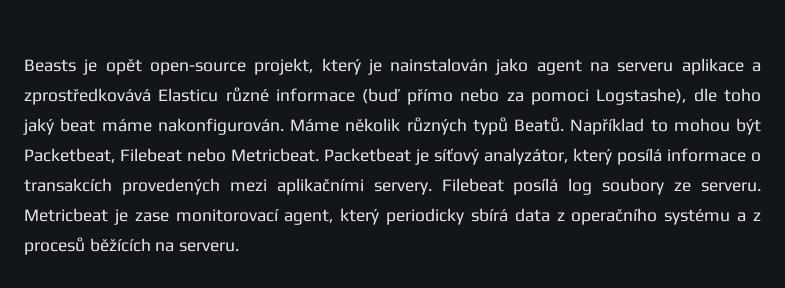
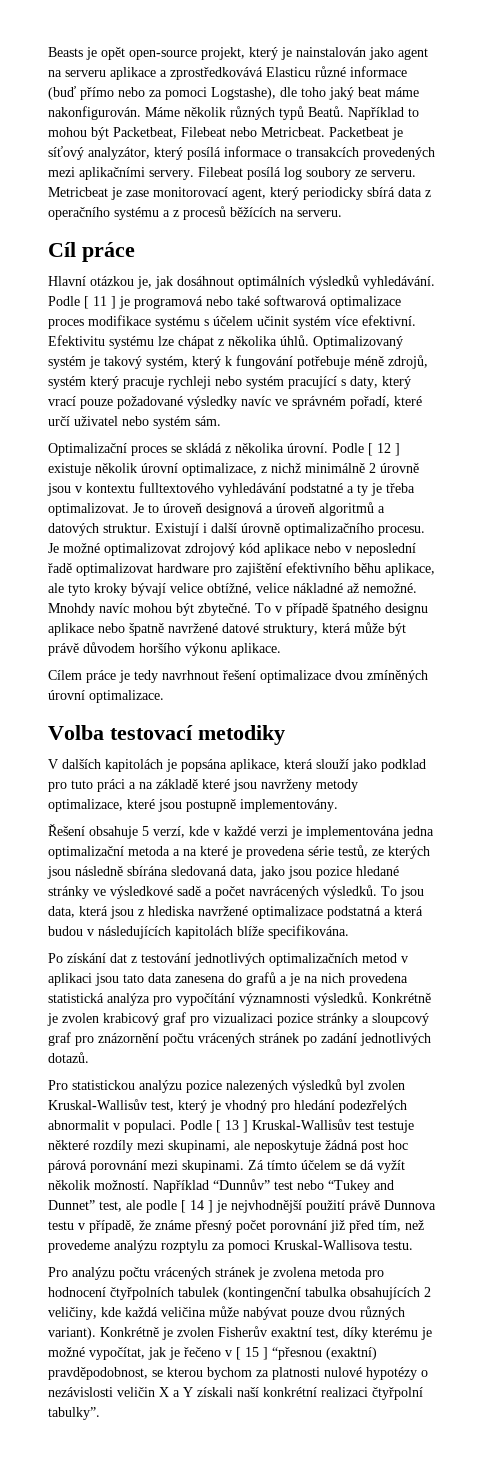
+ Cíl práce
+ Hlavní otázkou je, jak dosáhnout optimálních výsledků vyhledávání. Podle [ 11 ] je programová nebo také softwarová optimalizace proces modifikace systému s účelem učinit systém více efektivní. Efektivitu systému lze chápat z několika úhlů. Optimalizovaný systém je takový systém, který k fungování potřebuje méně zdrojů, systém který pracuje rychleji nebo systém pracující s daty, který vrací pouze požadované výsledky navíc ve správném pořadí, které určí uživatel nebo systém sám.
+ Optimalizační proces se skládá z několika úrovní. Podle [ 12 ] existuje několik úrovní optimalizace, z nichž minimálně 2 úrovně jsou v kontextu fulltextového vyhledávání podstatné a ty je třeba optimalizovat. Je to úroveň designová a úroveň algoritmů a datových struktur. Existují i další úrovně optimalizačního procesu. Je možné optimalizovat zdrojový kód aplikace nebo v neposlední řadě optimalizovat hardware pro zajištění efektivního běhu aplikace, ale tyto kroky bývají velice obtížné, velice nákladné až nemožné. Mnohdy navíc mohou být zbytečné. To v případě špatného designu aplikace nebo špatně navržené datové struktury, která může být právě důvodem horšího výkonu aplikace.
+ Cílem práce je tedy navrhnout řešení optimalizace dvou zmíněných úrovní optimalizace.
+ Volba testovací metodiky
+ V dalších kapitolách je popsána aplikace, která slouží jako podklad pro tuto práci a na základě které jsou navrženy metody optimalizace, které jsou postupně implementovány.
+ Řešení obsahuje 5 verzí, kde v každé verzi je implementována jedna optimalizační metoda a na které je provedena série testů, ze kterých jsou následně sbírána sledovaná data, jako jsou pozice hledané stránky ve výsledkové sadě a počet navrácených výsledků. To jsou data, která jsou z hlediska navržené optimalizace podstatná a která budou v následujících kapitolách blíže specifikována.
+ Po získání dat z testování jednotlivých optimalizačních metod v aplikaci jsou tato data zanesena do grafů a je na nich provedena statistická analýza pro vypočítání významnosti výsledků. Konkrétně je zvolen krabicový graf pro vizualizaci pozice stránky a sloupcový graf pro znázornění počtu vrácených stránek po zadání jednotlivých dotazů.
+ Pro statistickou analýzu pozice nalezených výsledků byl zvolen Kruskal-Wallisův test, který je vhodný pro hledání podezřelých abnormalit v populaci. Podle [ 13 ] Kruskal-Wallisův test testuje některé rozdíly mezi skupinami, ale neposkytuje žádná post hoc párová porovnání mezi skupinami. Zá tímto účelem se dá vyžít několik možností. Například “Dunnův” test nebo “Tukey and Dunnet” test, ale podle [ 14 ] je nejvhodnější použití právě Dunnova testu v případě, že známe přesný počet porovnání již před tím, než provedeme analýzu rozptylu za pomoci Kruskal-Wallisova testu.
+ Pro analýzu počtu vrácených stránek je zvolena metoda pro hodnocení čtyřpolních tabulek (kontingenční tabulka obsahujících 2 veličiny, kde každá veličina může nabývat pouze dvou různých variant). Konkrétně je zvolen Fisherův exaktní test, díky kterému je možné vypočítat, jak je řečeno v [ 15 ] “přesnou (exaktní) pravděpodobnost, se kterou bychom za platnosti nulové hypotézy o nezávislosti veličin X a Y získali naší konkrétní realizaci čtyřpolní tabulky”.

